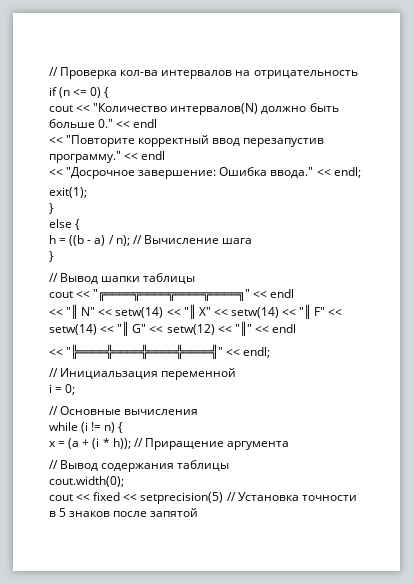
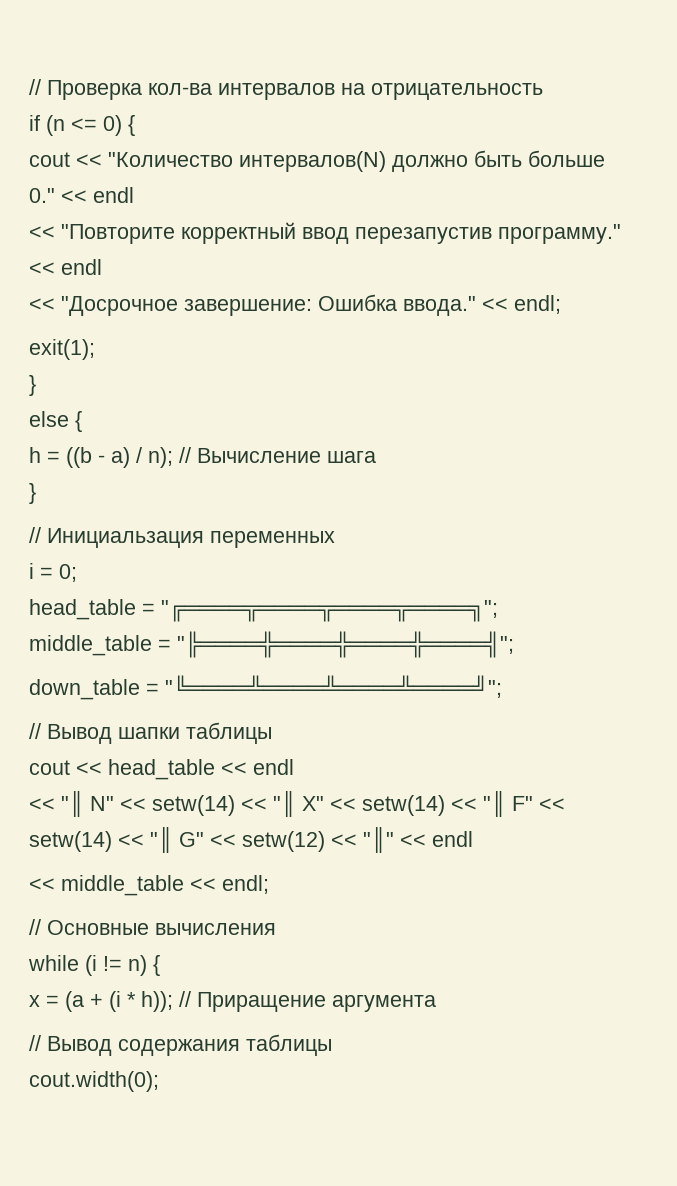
+ // Инициальзация переменных
+ i = 0;
+ head_table = "╔════╦════╦════╦════╗";
+ middle_table = "╠════╬════╬════╬════╣";
+ down_table = "╚════╩════╩════╩════╝";
- cout << "╔════╦════╦════╦════╗" << endl
+ cout << head_table << endl
- << "╠════╬════╬════╬════╣" << endl;
- // Инициальзация переменной
- i = 0;
+ << middle_table << endl;
- cout << fixed << setprecision(5) // Установка точности в 5 знаков после запятой

